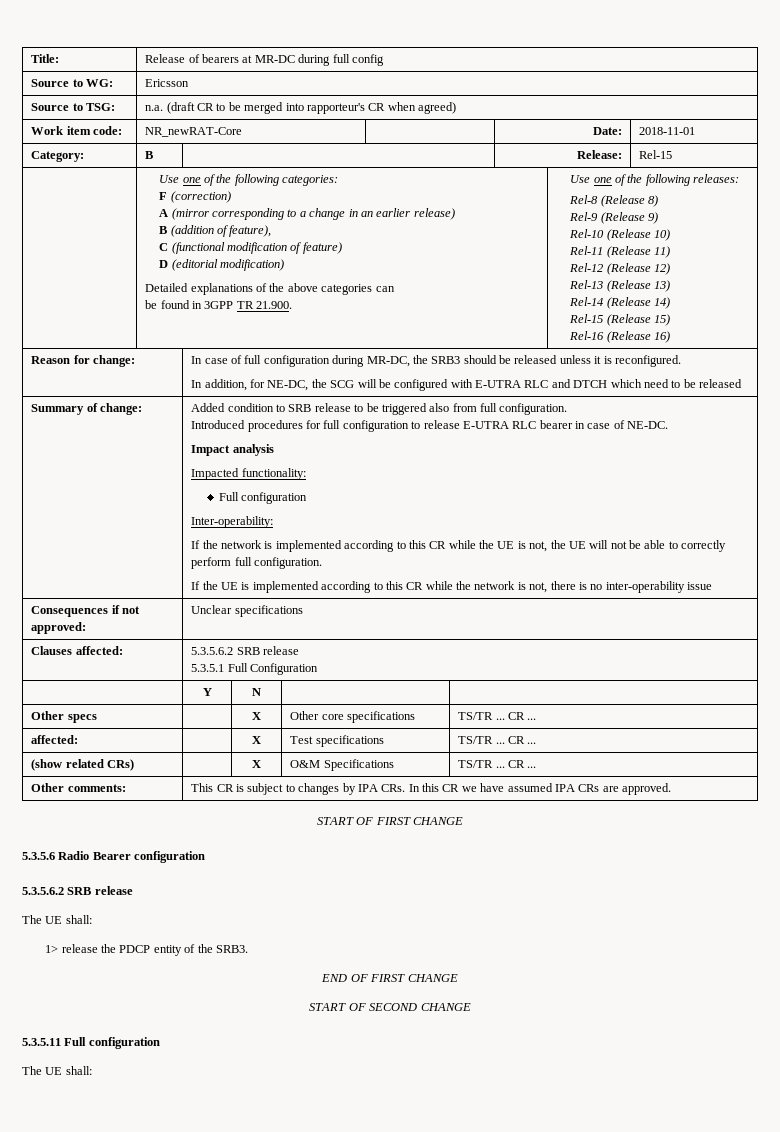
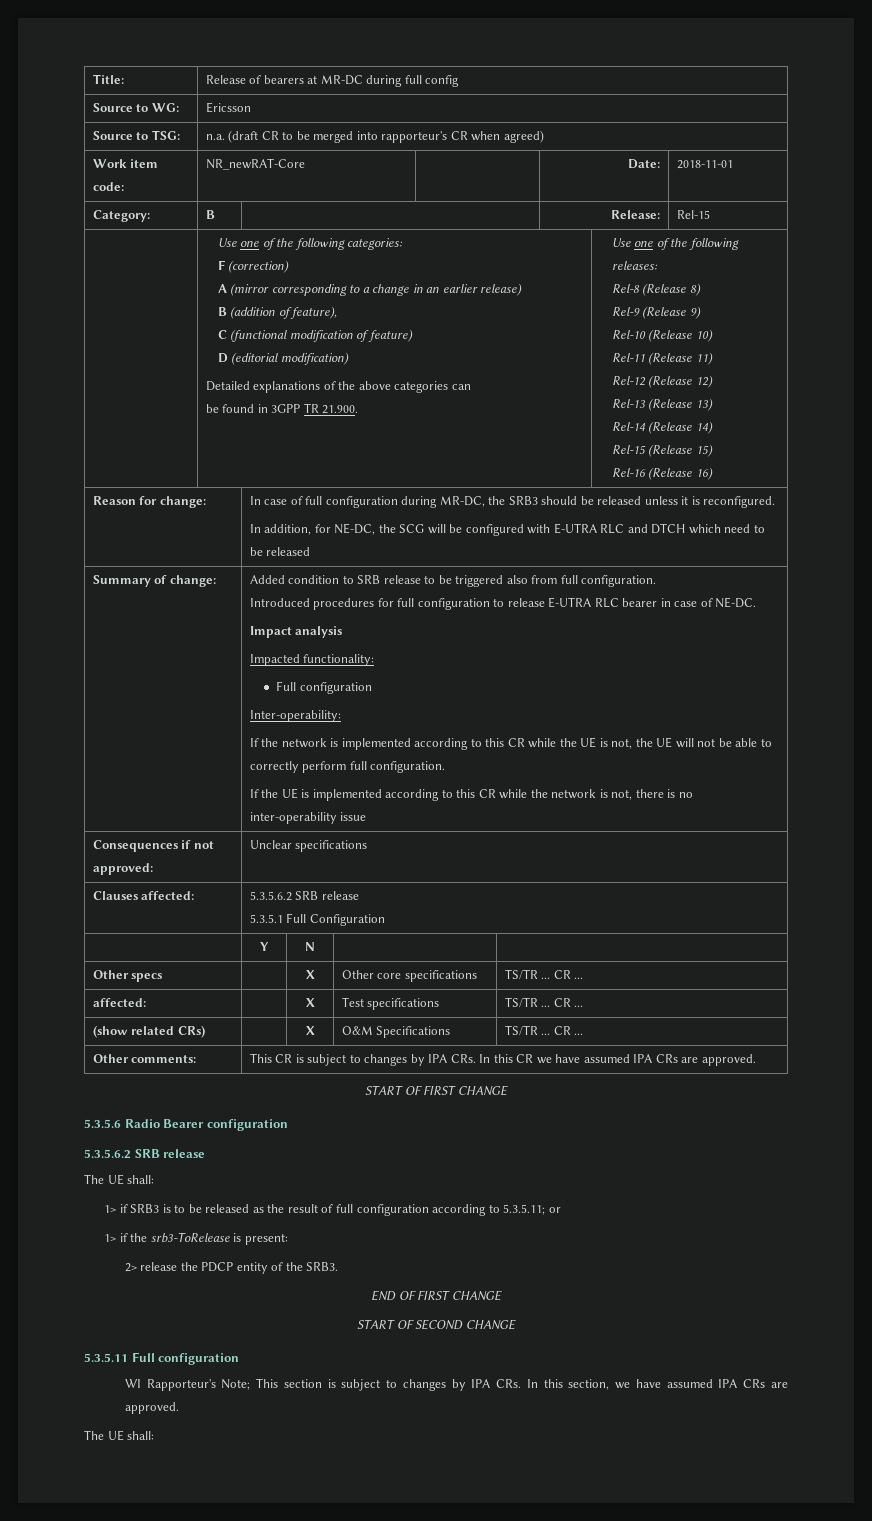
- 1> release the PDCP entity of the SRB3.
+ 1> if SRB3 is to be released as the result of full configuration according to 5.3.5.11; or
+ 1> if the srb3-ToRelease is present:
+ 2> release the PDCP entity of the SRB3.
+ WI Rapporteur's Note; This section is subject to changes by IPA CRs. In this section, we have assumed IPA CRs are approved.

